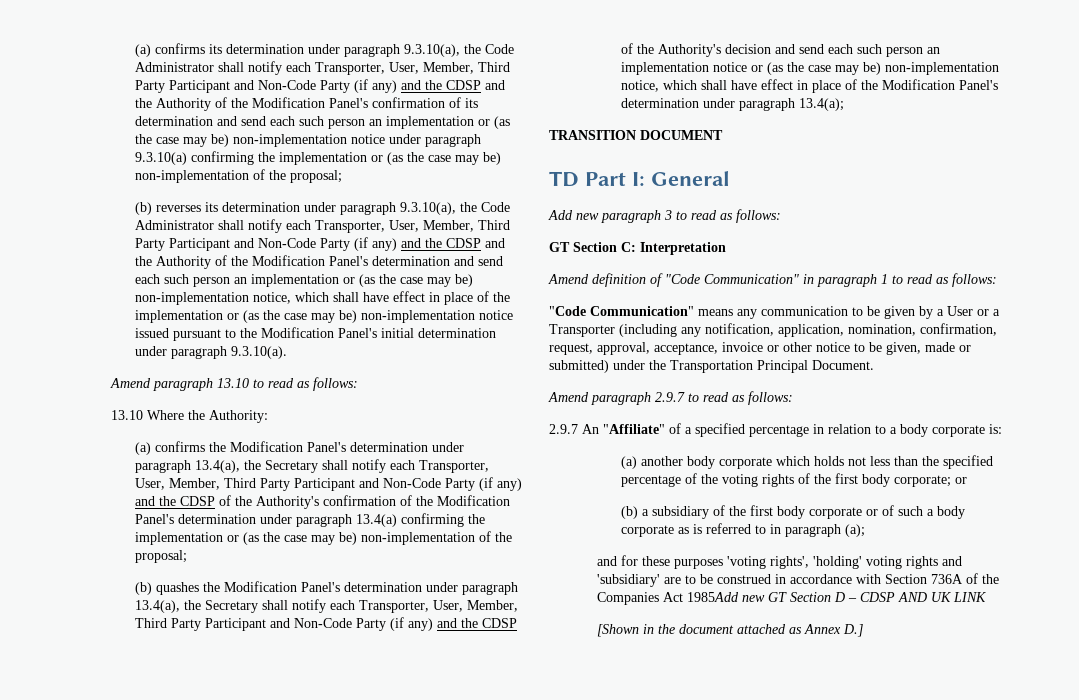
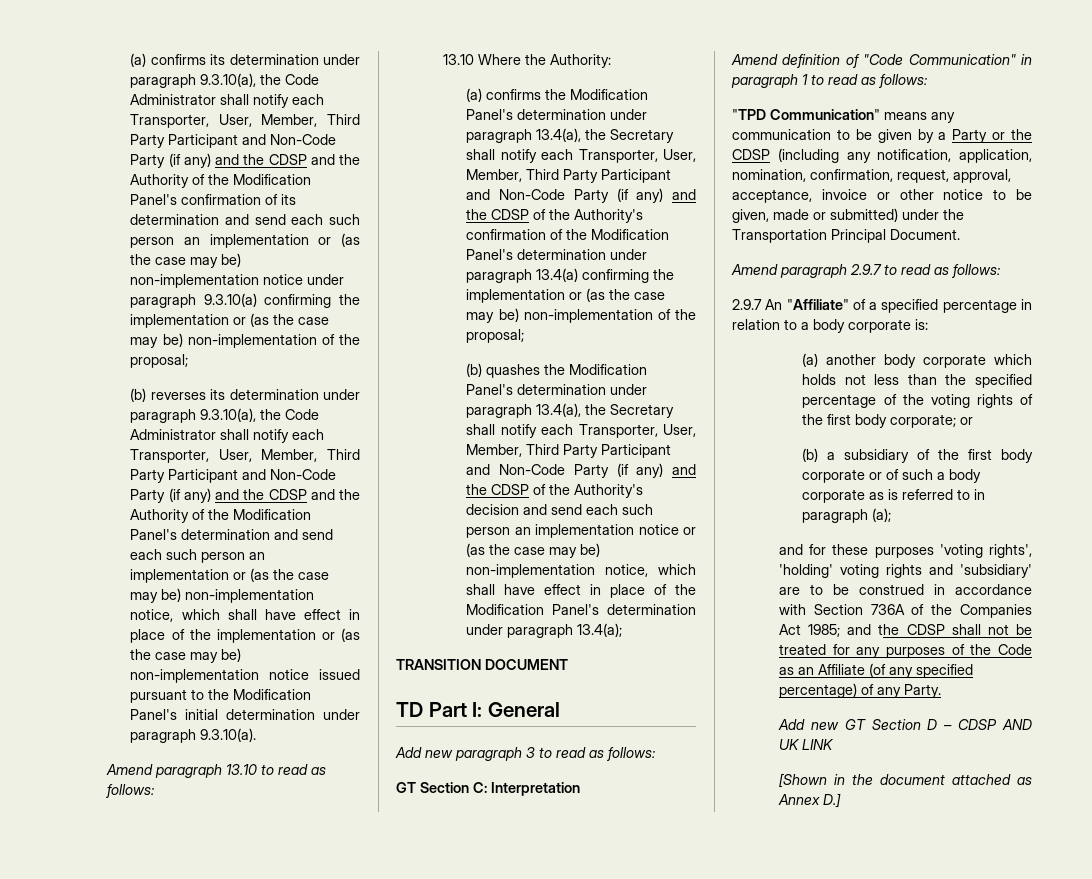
- "Code Communication" means any communication to be given by a User or a Transporter (including any notification, application, nomination, confirmation, request, approval, acceptance, invoice or other notice to be given, made or submitted) under the Transportation Principal Document.
+ "TPD Communication" means any communication to be given by a Party or the CDSP (including any notification, application, nomination, confirmation, request, approval, acceptance, invoice or other notice to be given, made or submitted) under the Transportation Principal Document.
- and for these purposes 'voting rights', 'holding' voting rights and 'subsidiary' are to be construed in accordance with Section 736A of the Companies Act 1985Add new GT Section D – CDSP AND UK LINK
+ and for these purposes 'voting rights', 'holding' voting rights and 'subsidiary' are to be construed in accordance with Section 736A of the Companies Act 1985; and the CDSP shall not be treated for any purposes of the Code as an Affiliate (of any specified percentage) of any Party.
+ Add new GT Section D – CDSP AND UK LINK

